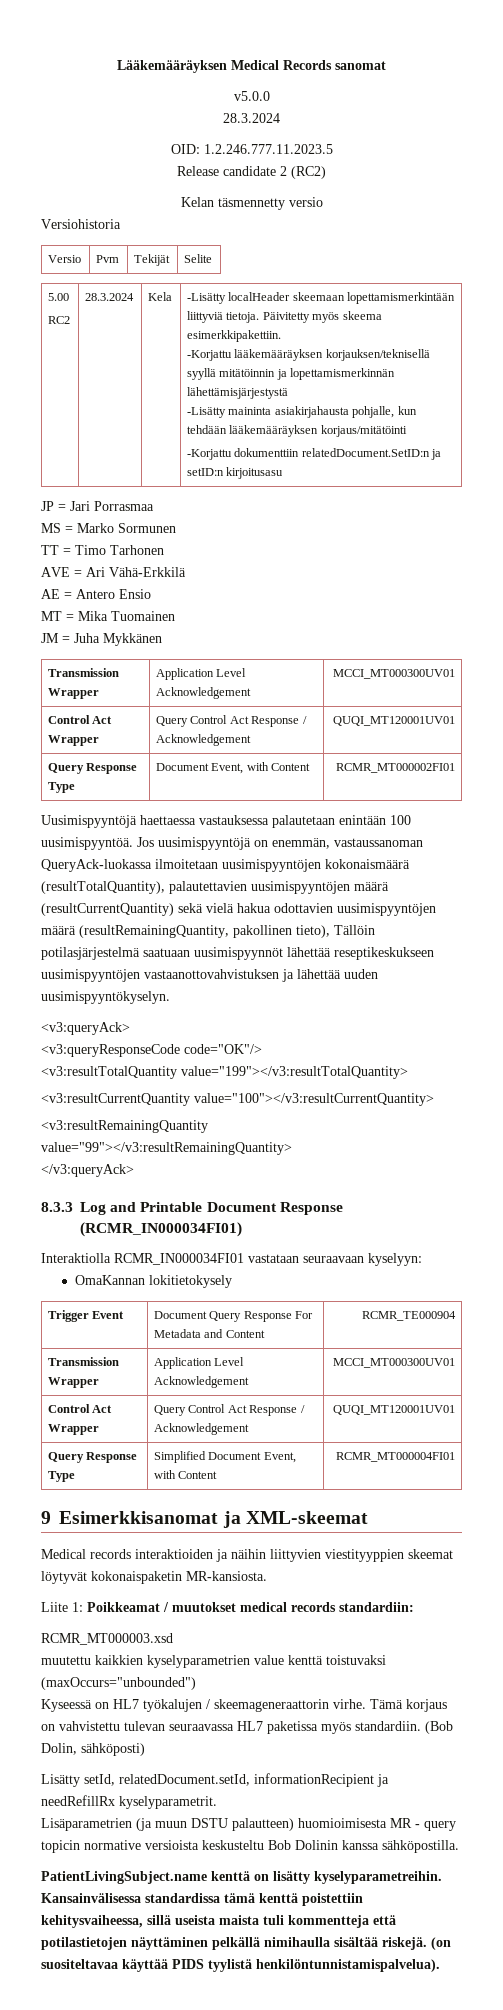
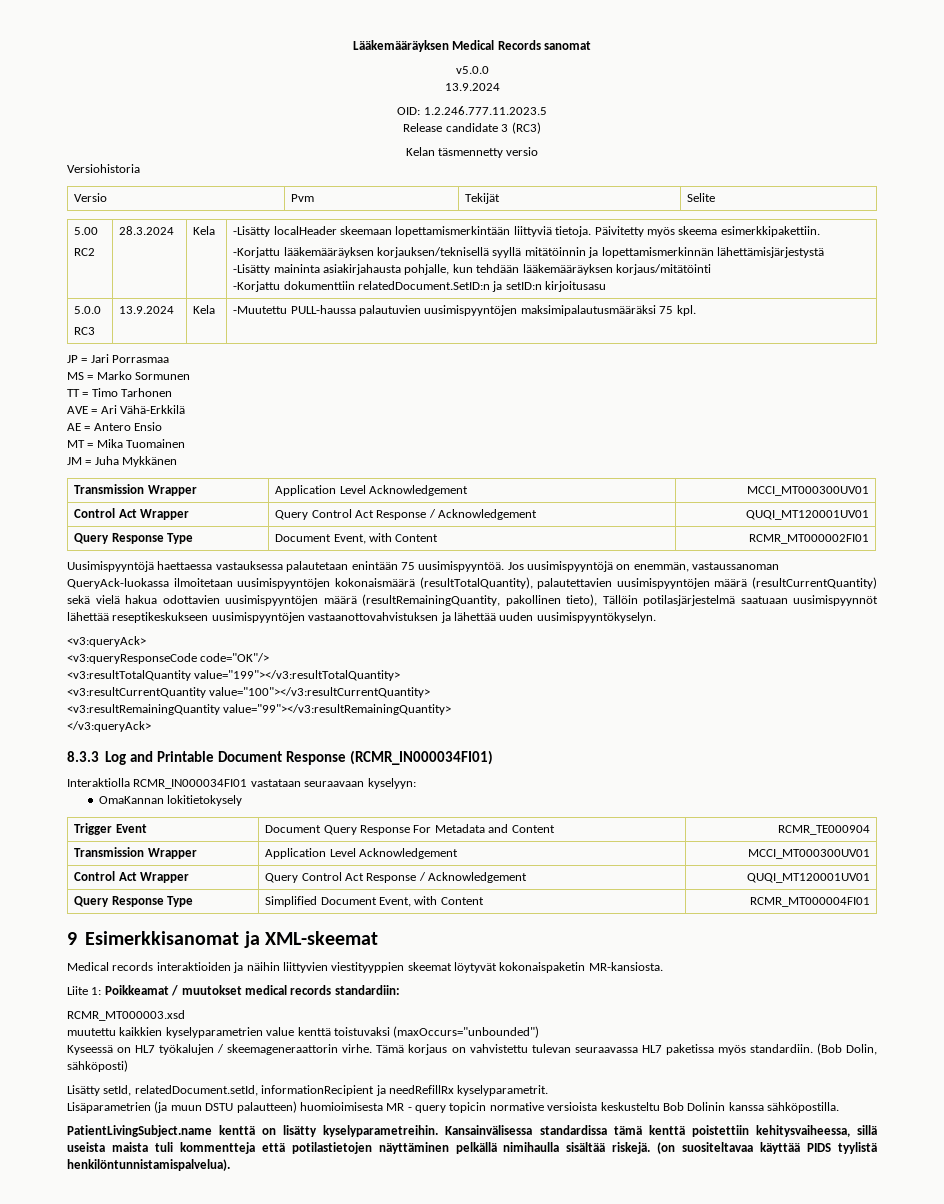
  v5.0.0
- 28.3.2024
+ 13.9.2024
- Release candidate 2 (RC2)
+ Release candidate 3 (RC3)
+ 5.0.0
+ RC3 | 13.9.2024 | Kela | -Muutettu PULL-haussa palautuvien uusimispyyntöjen maksimipalautusmääräksi 75 kpl.
- Uusimispyyntöjä haettaessa vastauksessa palautetaan enintään 100 uusimispyyntöä.
+ Uusimispyyntöjä haettaessa vastauksessa palautetaan enintään 75 uusimispyyntöä.

